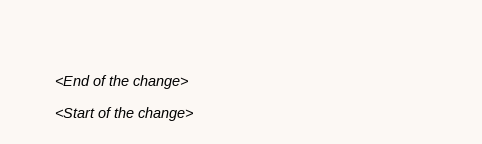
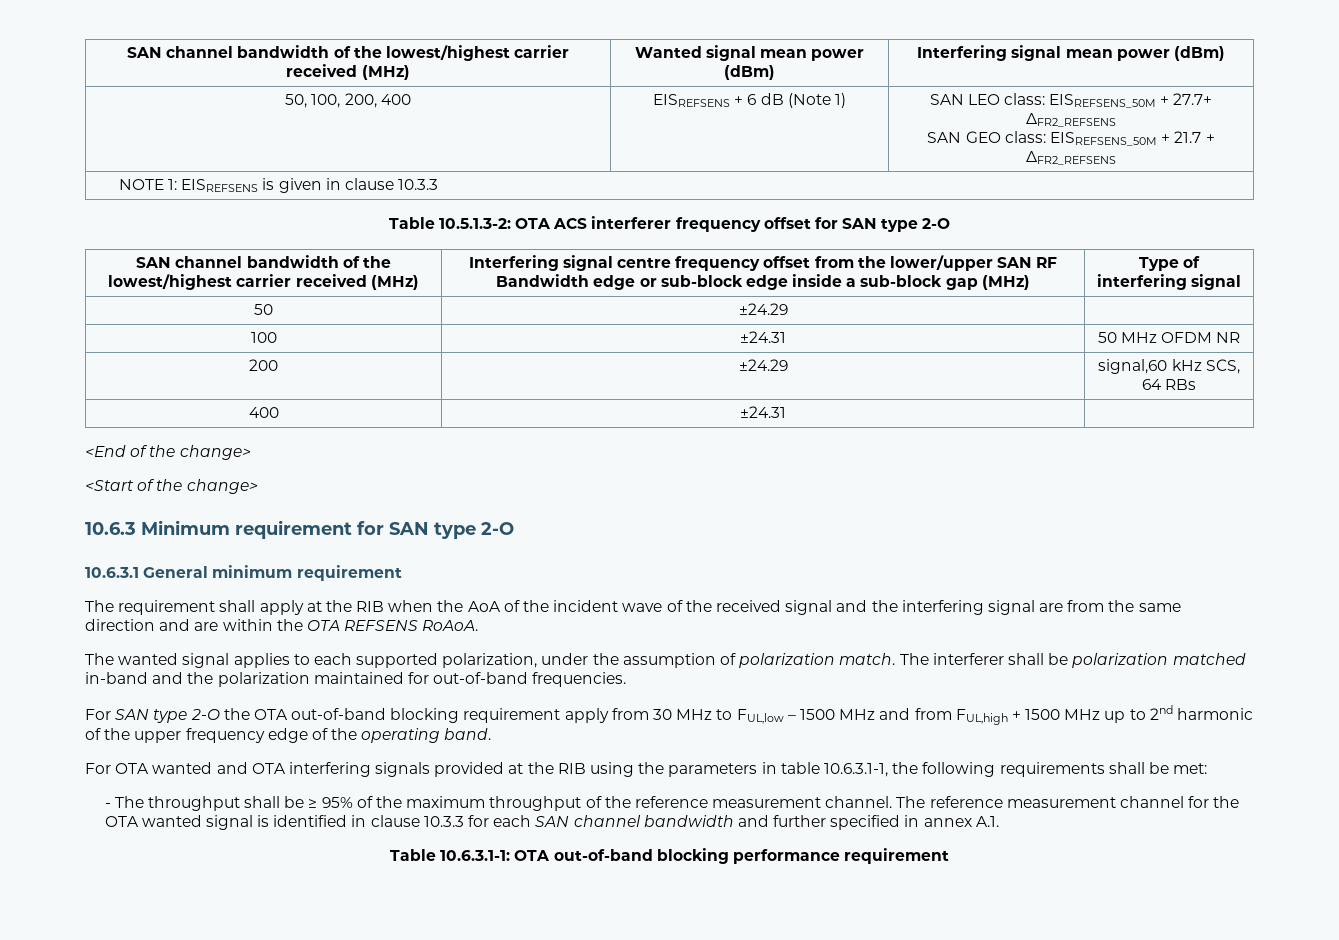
+ SAN channel bandwidth of the lowest/highest carrier received (MHz) | Wanted signal mean power (dBm) | Interfering signal mean power (dBm)
+ 50, 100, 200, 400 | EISREFSENS + 6 dB (Note 1) | SAN LEO class: EISREFSENS_50M + 27.7+ ΔFR2_REFSENS
+ SAN GEO class: EISREFSENS_50M + 21.7 + ΔFR2_REFSENS
+ NOTE 1: EISREFSENS is given in clause 10.3.3
+ Table 10.5.1.3-2: OTA ACS interferer frequency offset for SAN type 2-O
+ SAN channel bandwidth of the lowest/highest carrier received (MHz) | Interfering signal centre frequency offset from the lower/upper SAN RF Bandwidth edge or sub-block edge inside a sub-block gap (MHz) | Type of interfering signal
+ 50 | ±24.29 |
+ 100 | ±24.31 | 50 MHz OFDM NR
+ 200 | ±24.29 | signal,60 kHz SCS, 64 RBs
+ 400 | ±24.31 |
+ 10.6.3 Minimum requirement for SAN type 2-O
+ 10.6.3.1 General minimum requirement
+ The requirement shall apply at the RIB when the AoA of the incident wave of the received signal and the interfering signal are from the same direction and are within the OTA REFSENS RoAoA.
+ The wanted signal applies to each supported polarization, under the assumption of polarization match. The interferer shall be polarization matched in-band and the polarization maintained for out-of-band frequencies.
+ For SAN type 2-O the OTA out-of-band blocking requirement apply from 30 MHz to FUL,low – 1500 MHz and from FUL,high + 1500 MHz up to 2nd harmonic of the upper frequency edge of the operating band.
+ For OTA wanted and OTA interfering signals provided at the RIB using the parameters in table 10.6.3.1-1, the following requirements shall be met:
+ - The throughput shall be ≥ 95% of the maximum throughput of the reference measurement channel. The reference measurement channel for the OTA wanted signal is identified in clause 10.3.3 for each SAN channel bandwidth and further specified in annex A.1.
+ Table 10.6.3.1-1: OTA out-of-band blocking performance requirement

